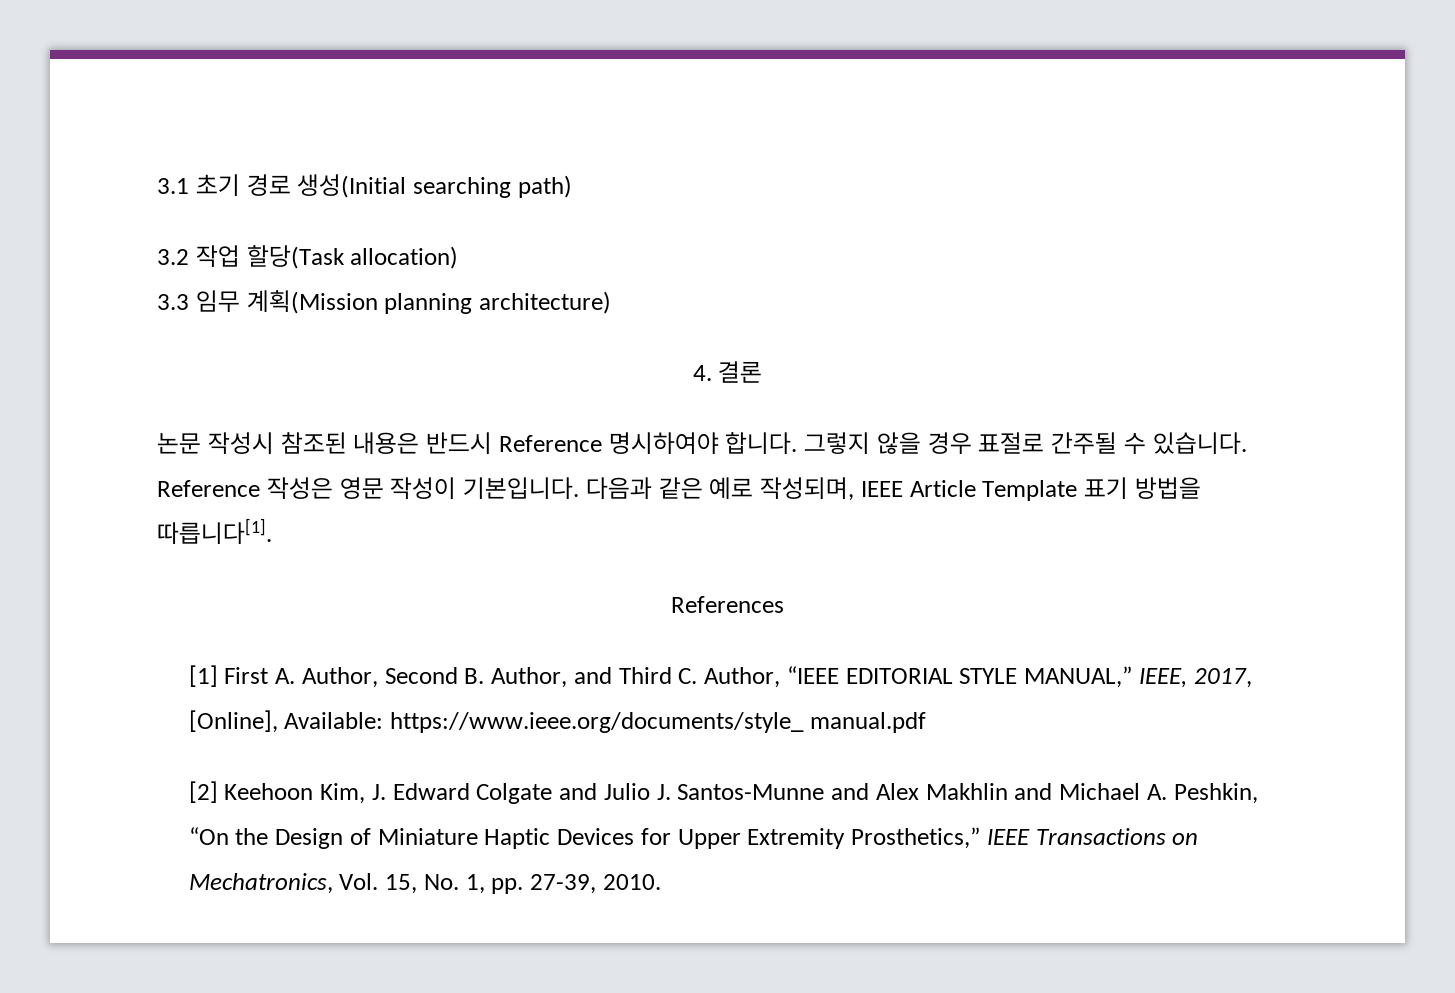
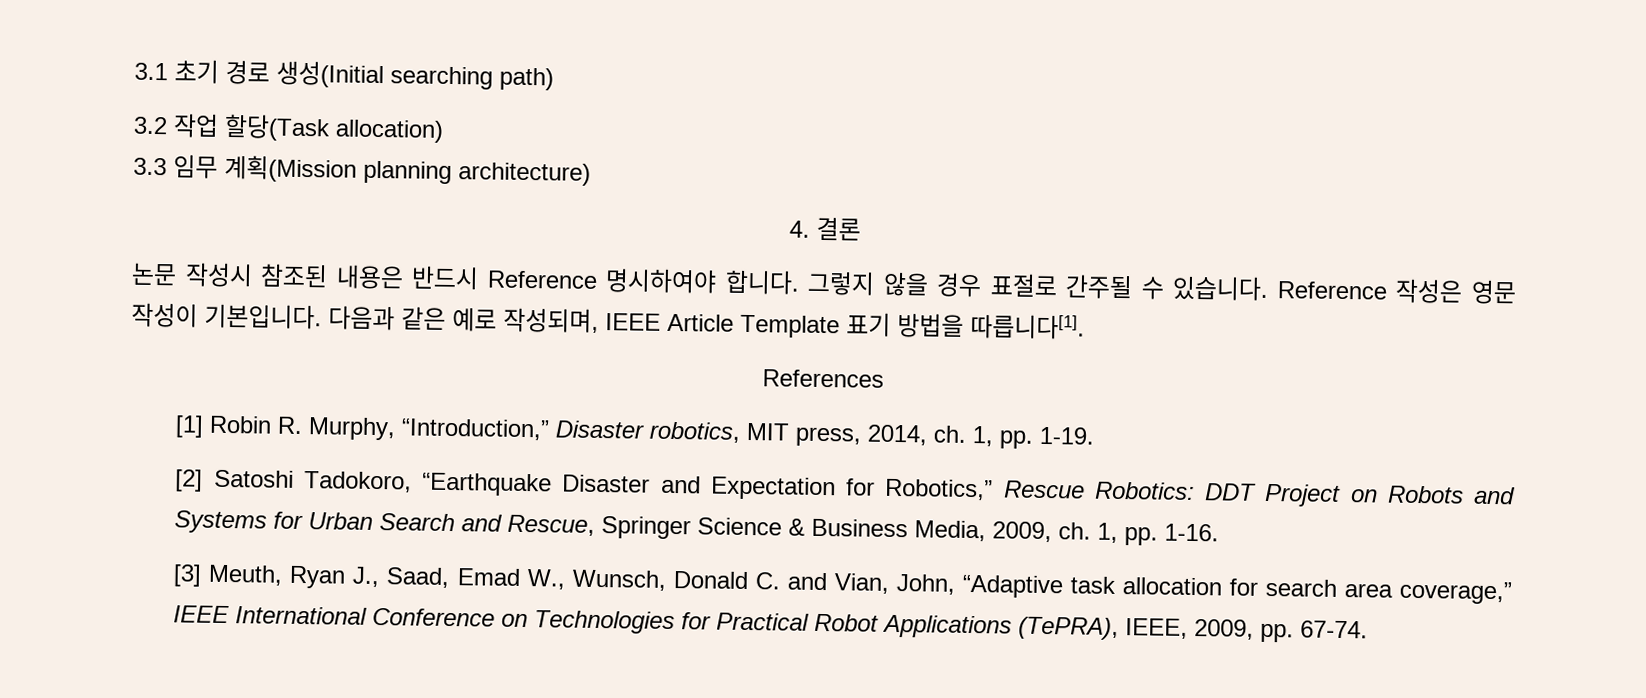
- [1] First A. Author, Second B. Author, and Third C. Author, “IEEE EDITORIAL STYLE MANUAL,” IEEE, 2017, [Online], Available: https://www.ieee.org/documents/style_ manual.pdf
- [2] Keehoon Kim, J. Edward Colgate and Julio J. Santos-Munne and Alex Makhlin and Michael A. Peshkin, “On the Design of Miniature Haptic Devices for Upper Extremity Prosthetics,” IEEE Transactions on Mechatronics, Vol. 15, No. 1, pp. 27-39, 2010.
+ [1] Robin R. Murphy, “Introduction,” Disaster robotics, MIT press, 2014, ch. 1, pp. 1-19.
+ [2] Satoshi Tadokoro, “Earthquake Disaster and Expectation for Robotics,” Rescue Robotics: DDT Project on Robots and Systems for Urban Search and Rescue, Springer Science & Business Media, 2009, ch. 1, pp. 1-16.
+ [3] Meuth, Ryan J., Saad, Emad W., Wunsch, Donald C. and Vian, John, “Adaptive task allocation for search area coverage,” IEEE International Conference on Technologies for Practical Robot Applications (TePRA), IEEE, 2009, pp. 67-74.

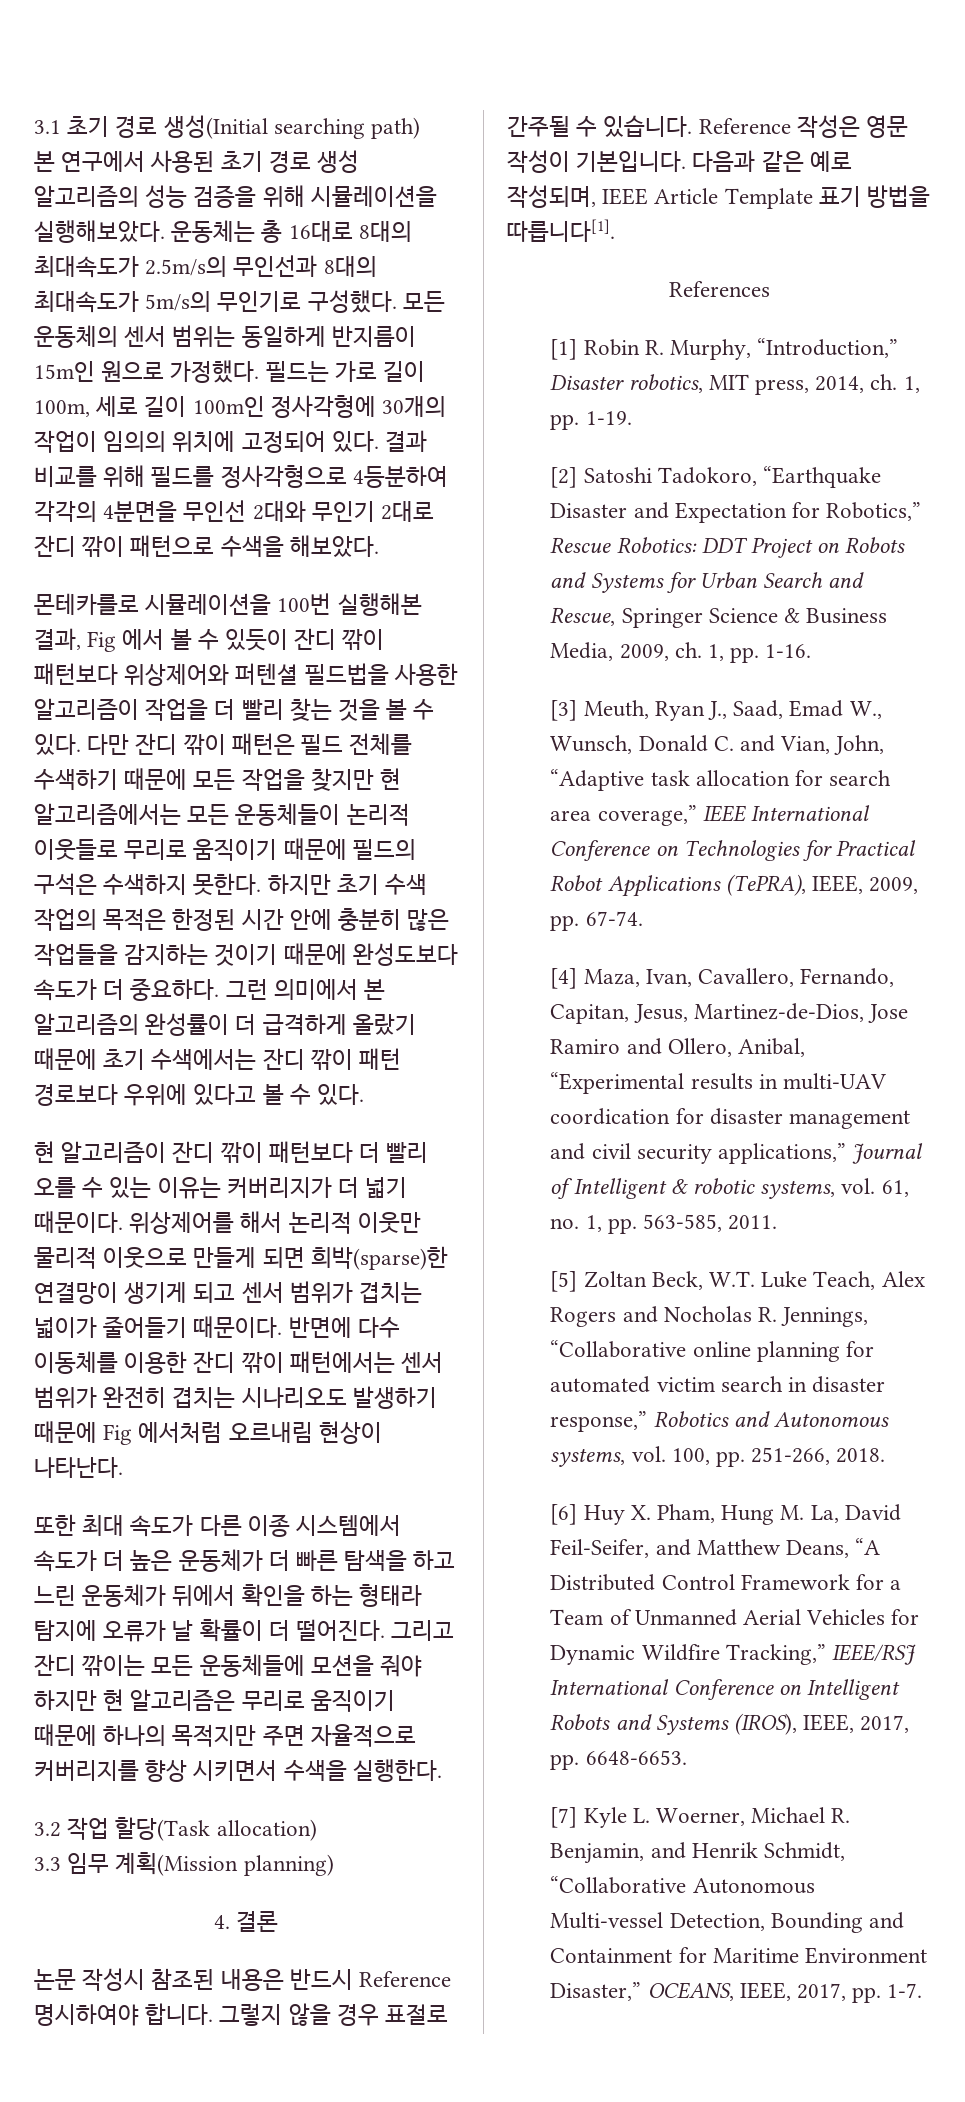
+ 본 연구에서 사용된 초기 경로 생성 알고리즘의 성능 검증을 위해 시뮬레이션을 실행해보았다. 운동체는 총 16대로 8대의 최대속도가 2.5m/s의 무인선과 8대의 최대속도가 5m/s의 무인기로 구성했다. 모든 운동체의 센서 범위는 동일하게 반지름이 15m인 원으로 가정했다. 필드는 가로 길이 100m, 세로 길이 100m인 정사각형에 30개의 작업이 임의의 위치에 고정되어 있다. 결과 비교를 위해 필드를 정사각형으로 4등분하여 각각의 4분면을 무인선 2대와 무인기 2대로 잔디 깎이 패턴으로 수색을 해보았다.
+ 몬테카를로 시뮬레이션을 100번 실행해본 결과, Fig 에서 볼 수 있듯이 잔디 깎이 패턴보다 위상제어와 퍼텐셜 필드법을 사용한 알고리즘이 작업을 더 빨리 찾는 것을 볼 수 있다. 다만 잔디 깎이 패턴은 필드 전체를 수색하기 때문에 모든 작업을 찾지만 현 알고리즘에서는 모든 운동체들이 논리적 이웃들로 무리로 움직이기 때문에 필드의 구석은 수색하지 못한다. 하지만 초기 수색 작업의 목적은 한정된 시간 안에 충분히 많은 작업들을 감지하는 것이기 때문에 완성도보다 속도가 더 중요하다. 그런 의미에서 본 알고리즘의 완성률이 더 급격하게 올랐기 때문에 초기 수색에서는 잔디 깎이 패턴 경로보다 우위에 있다고 볼 수 있다.
+ 현 알고리즘이 잔디 깎이 패턴보다 더 빨리 오를 수 있는 이유는 커버리지가 더 넓기 때문이다. 위상제어를 해서 논리적 이웃만 물리적 이웃으로 만들게 되면 희박(sparse)한 연결망이 생기게 되고 센서 범위가 겹치는 넓이가 줄어들기 때문이다. 반면에 다수 이동체를 이용한 잔디 깎이 패턴에서는 센서 범위가 완전히 겹치는 시나리오도 발생하기 때문에 Fig 에서처럼 오르내림 현상이 나타난다.
+ 또한 최대 속도가 다른 이종 시스템에서 속도가 더 높은 운동체가 더 빠른 탐색을 하고 느린 운동체가 뒤에서 확인을 하는 형태라 탐지에 오류가 날 확률이 더 떨어진다. 그리고 잔디 깎이는 모든 운동체들에 모션을 줘야 하지만 현 알고리즘은 무리로 움직이기 때문에 하나의 목적지만 주면 자율적으로 커버리지를 향상 시키면서 수색을 실행한다.
- 3.3 임무 계획(Mission planning architecture)
+ 3.3 임무 계획(Mission planning)
+ [4] Maza, Ivan, Cavallero, Fernando, Capitan, Jesus, Martinez-de-Dios, Jose Ramiro and Ollero, Anibal, “Experimental results in multi-UAV coordication for disaster management and civil security applications,” Journal of Intelligent & robotic systems, vol. 61, no. 1, pp. 563-585, 2011.
+ [5] Zoltan Beck, W.T. Luke Teach, Alex Rogers and Nocholas R. Jennings, “Collaborative online planning for automated victim search in disaster response,” Robotics and Autonomous systems, vol. 100, pp. 251-266, 2018.
+ [6] Huy X. Pham, Hung M. La, David Feil-Seifer, and Matthew Deans, “A Distributed Control Framework for a Team of Unmanned Aerial Vehicles for Dynamic Wildfire Tracking,” IEEE/RSJ International Conference on Intelligent Robots and Systems (IROS), IEEE, 2017, pp. 6648-6653.
+ [7] Kyle L. Woerner, Michael R. Benjamin, and Henrik Schmidt, “Collaborative Autonomous Multi-vessel Detection, Bounding and Containment for Maritime Environment Disaster,” OCEANS, IEEE, 2017, pp. 1-7.

